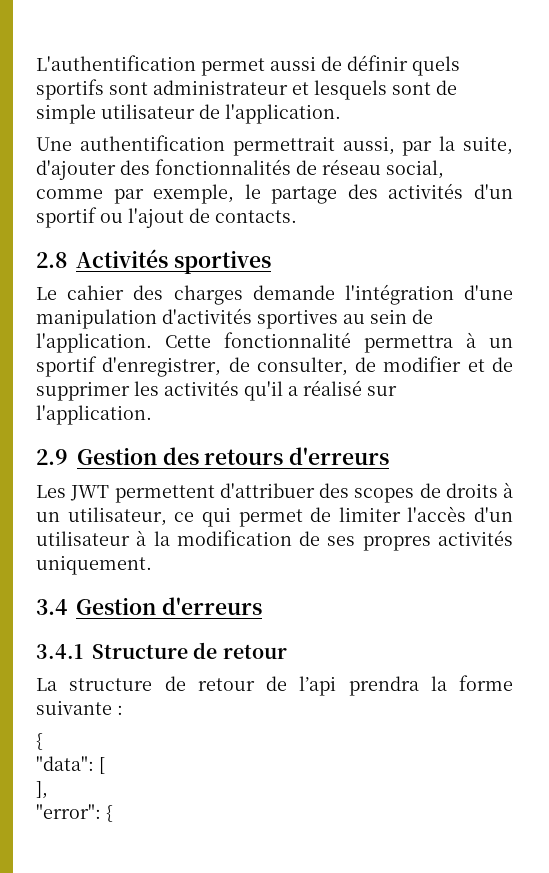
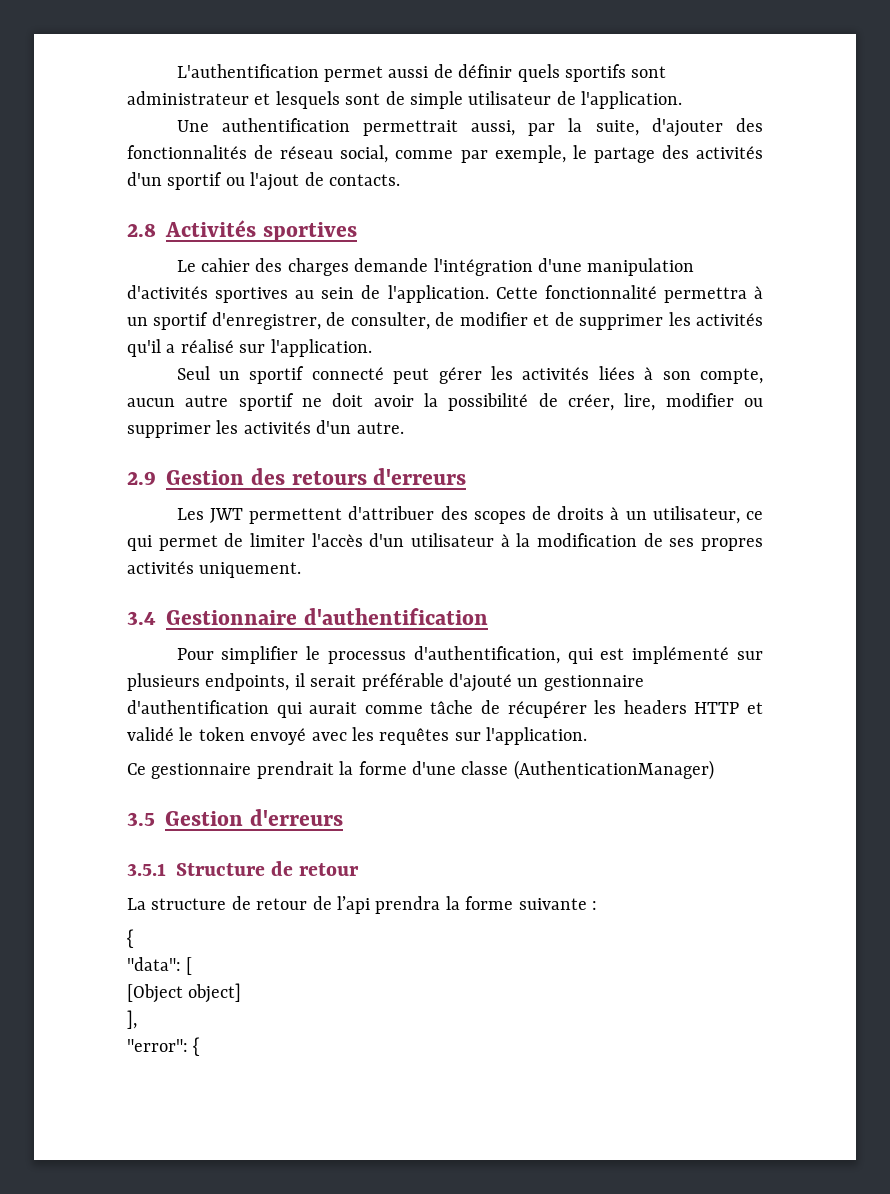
+ Seul un sportif connecté peut gérer les activités liées à son compte, aucun autre sportif ne doit avoir la possibilité de créer, lire, modifier ou supprimer les activités d'un autre.
- 3.4 Gestion d'erreurs
+ 3.4 Gestionnaire d'authentification
+ Pour simplifier le processus d'authentification, qui est implémenté sur plusieurs endpoints, il serait préférable d'ajouté un gestionnaire d'authentification qui aurait comme tâche de récupérer les headers HTTP et validé le token envoyé avec les requêtes sur l'application.
+ Ce gestionnaire prendrait la forme d'une classe (AuthenticationManager)
+ 3.5 Gestion d'erreurs
- 3.4.1 Structure de retour
+ 3.5.1 Structure de retour
+ [Object object]

